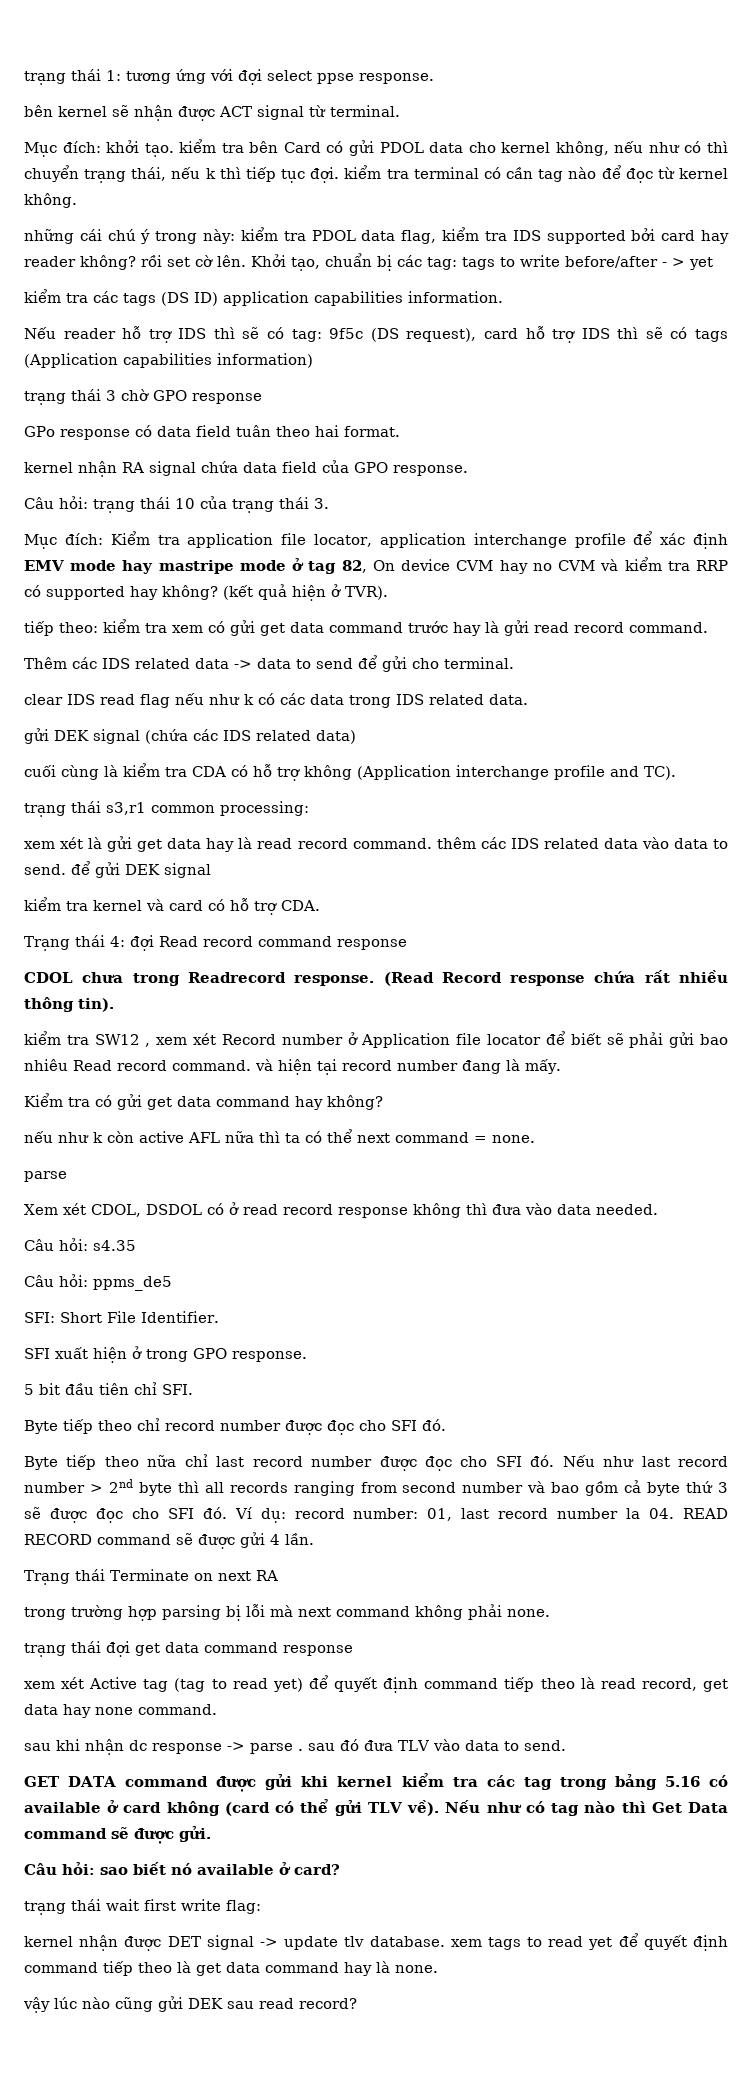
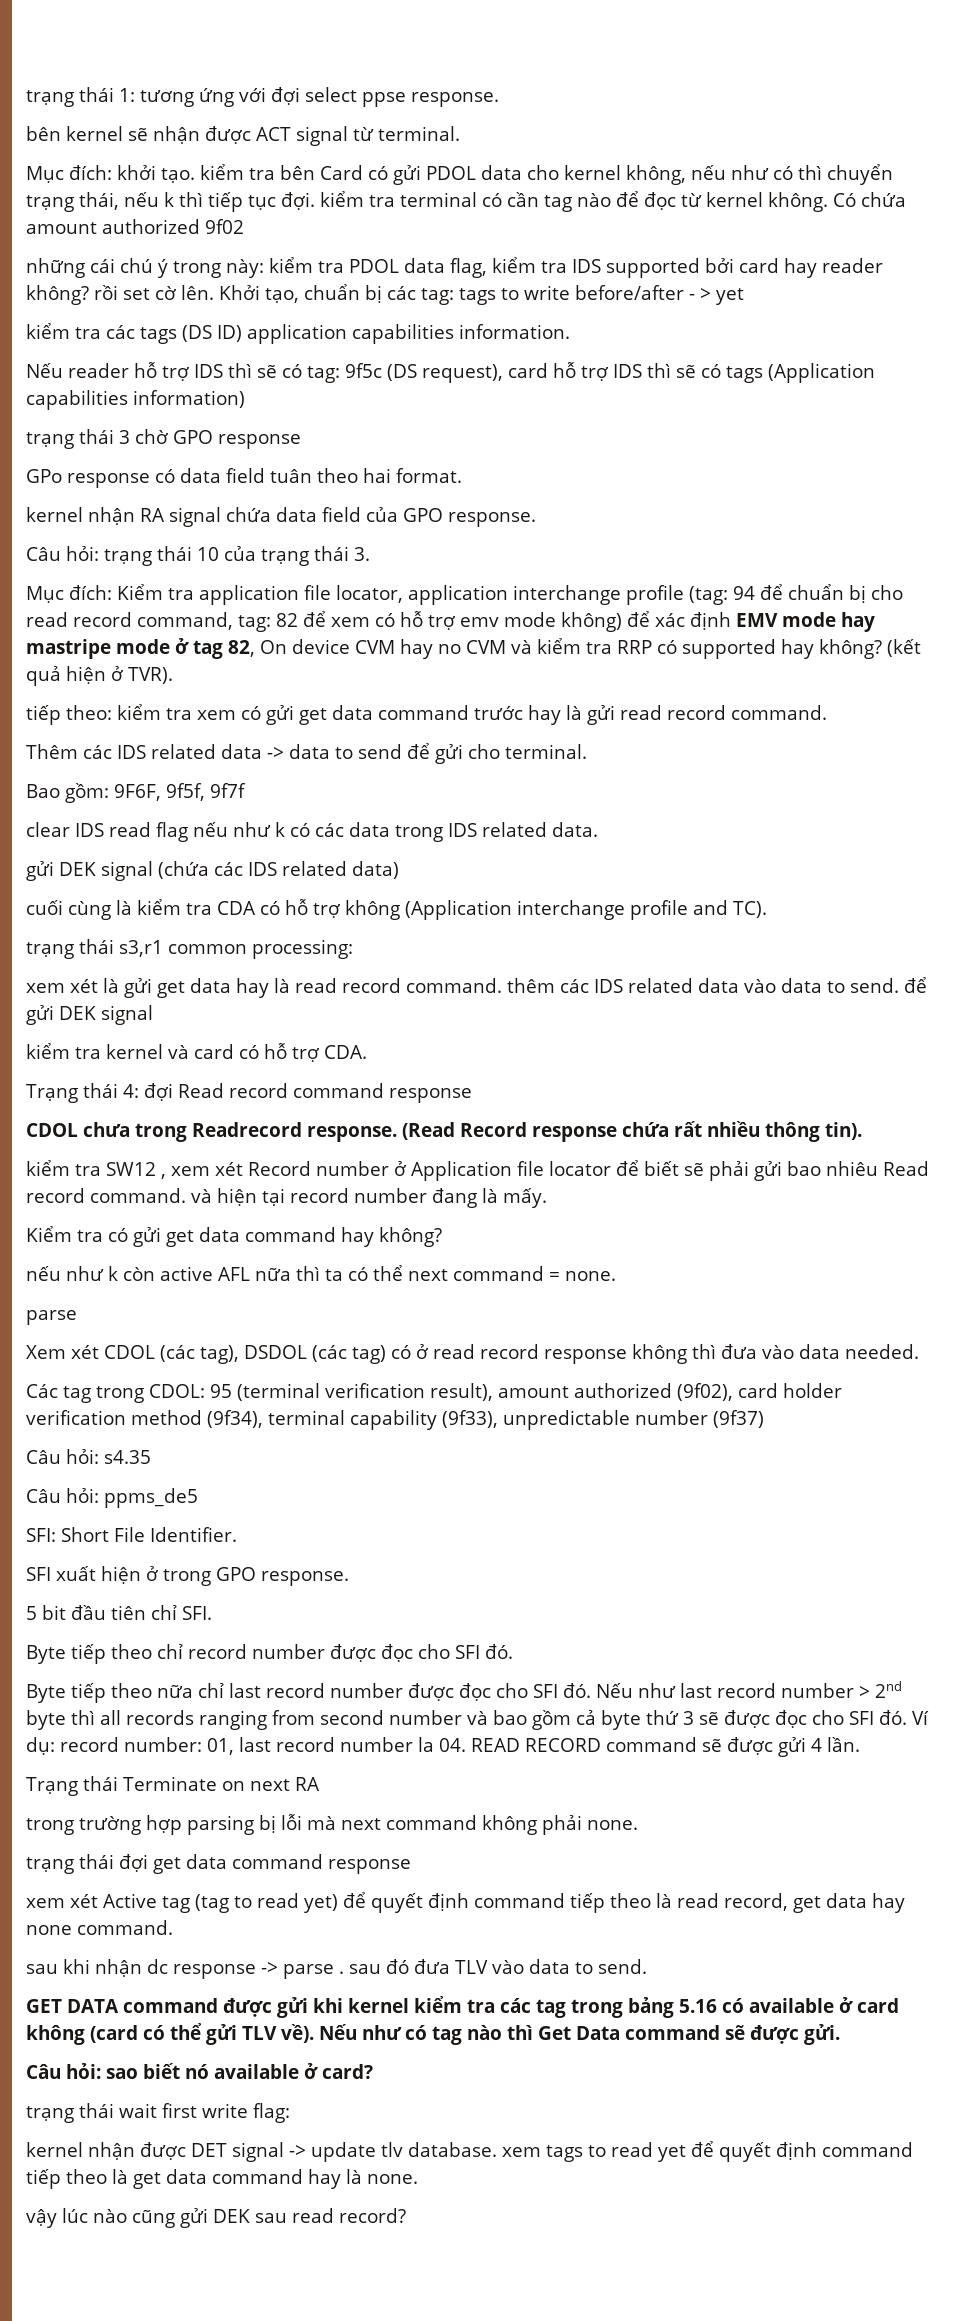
+ Có chứa amount authorized 9f02
- Mục đích: Kiểm tra application file locator, application interchange profile để xác định EMV mode hay mastripe mode ở tag 82, On device CVM hay no CVM và kiểm tra RRP có supported hay không?
+ Mục đích: Kiểm tra application file locator, application interchange profile (tag: 94 để chuẩn bị cho read record command, tag: 82 để xem có hỗ trợ emv mode không) để xác định EMV mode hay mastripe mode ở tag 82, On device CVM hay no CVM và kiểm tra RRP có supported hay không?
+ Bao gồm: 9F6F, 9f5f, 9f7f
- Xem xét CDOL, DSDOL có ở read record response không thì đưa vào data needed.
+ Xem xét CDOL (các tag), DSDOL (các tag) có ở read record response không thì đưa vào data needed.
+ Các tag trong CDOL: 95 (terminal verification result), amount authorized (9f02), card holder verification method (9f34), terminal capability (9f33), unpredictable number (9f37)

